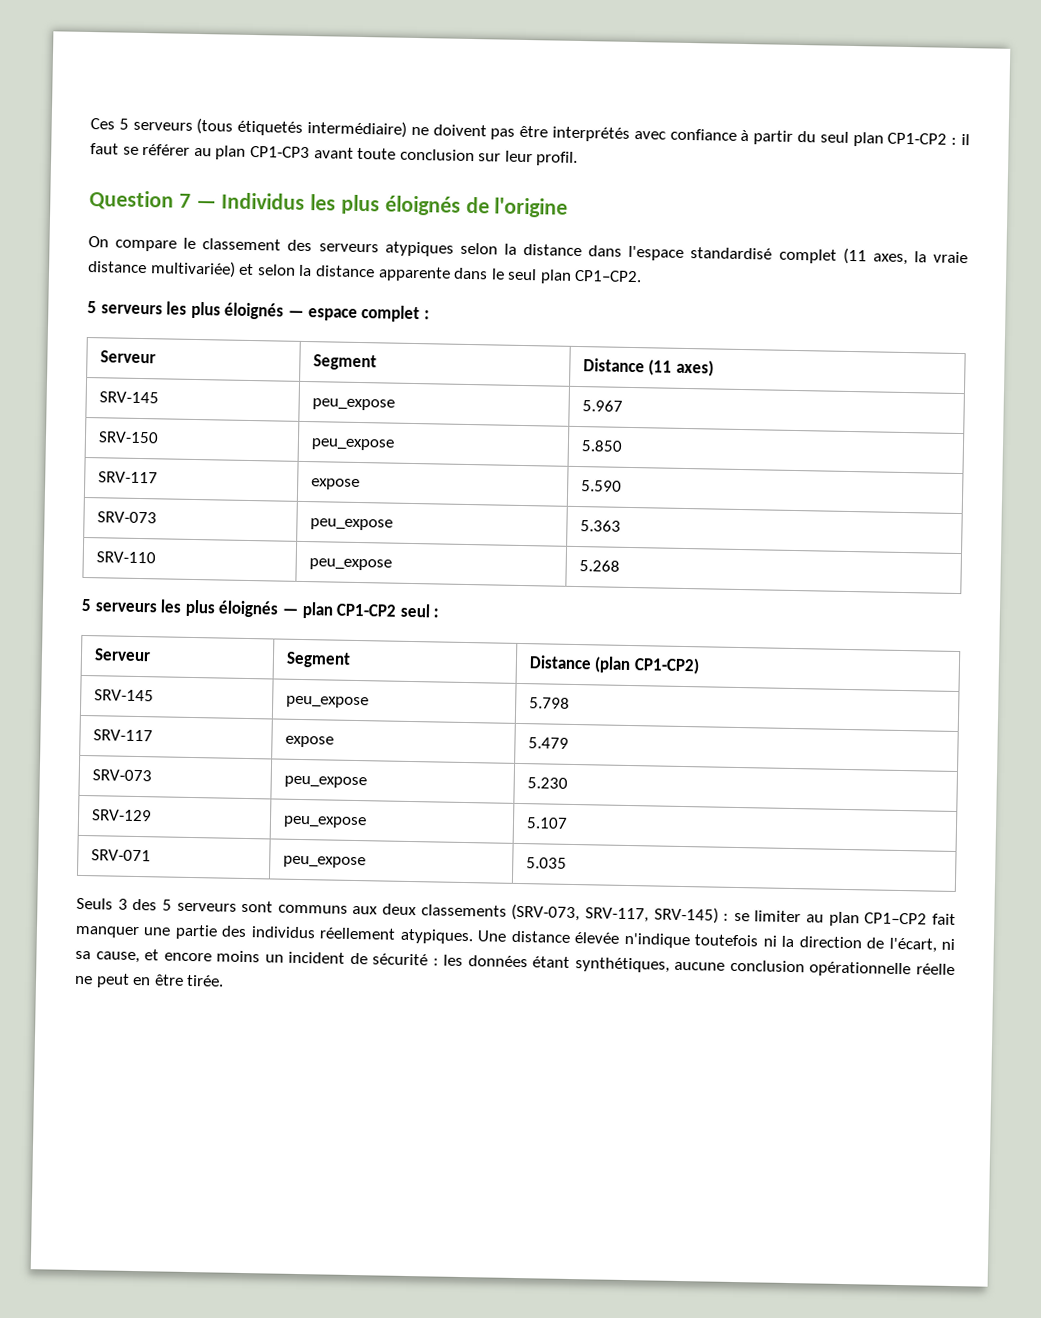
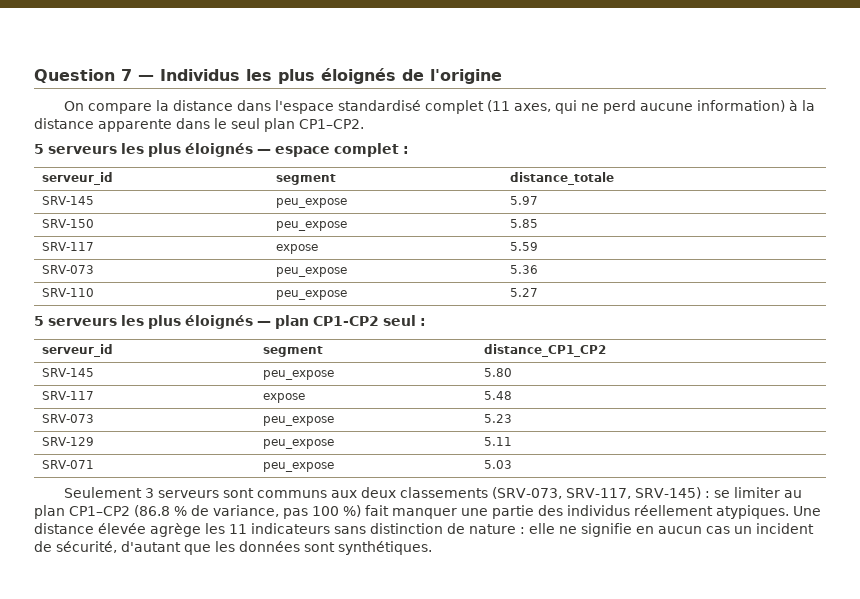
- Ces 5 serveurs (tous étiquetés intermédiaire) ne doivent pas être interprétés avec confiance à partir du seul plan CP1-CP2 : il faut se référer au plan CP1-CP3 avant toute conclusion sur leur profil.
- On compare le classement des serveurs atypiques selon la distance dans l'espace standardisé complet (11 axes, la vraie distance multivariée) et selon la distance apparente dans le seul plan CP1–CP2.
+ On compare la distance dans l'espace standardisé complet (11 axes, qui ne perd aucune information) à la distance apparente dans le seul plan CP1–CP2.
- Serveur | Segment | Distance (11 axes)
- SRV-145 | peu_expose | 5.967
+ serveur_id | segment | distance_totale
+ SRV-145 | peu_expose | 5.97
- SRV-150 | peu_expose | 5.850
- SRV-117 | expose | 5.590
- SRV-073 | peu_expose | 5.363
+ SRV-150 | peu_expose | 5.85
+ SRV-117 | expose | 5.59
+ SRV-073 | peu_expose | 5.36
- SRV-110 | peu_expose | 5.268
+ SRV-110 | peu_expose | 5.27
- Serveur | Segment | Distance (plan CP1-CP2)
- SRV-145 | peu_expose | 5.798
- SRV-117 | expose | 5.479
- SRV-073 | peu_expose | 5.230
+ serveur_id | segment | distance_CP1_CP2
+ SRV-145 | peu_expose | 5.80
+ SRV-117 | expose | 5.48
+ SRV-073 | peu_expose | 5.23
- SRV-129 | peu_expose | 5.107
+ SRV-129 | peu_expose | 5.11
- SRV-071 | peu_expose | 5.035
- Seuls 3 des 5 serveurs sont communs aux deux classements (SRV-073, SRV-117, SRV-145) : se limiter au plan CP1–CP2 fait manquer une partie des individus réellement atypiques.
+ SRV-071 | peu_expose | 5.03
+ Seulement 3 serveurs sont communs aux deux classements (SRV-073, SRV-117, SRV-145) : se limiter au plan CP1–CP2 (86.8 % de variance, pas 100 %) fait manquer une partie des individus réellement atypiques.
- Une distance élevée n'indique toutefois ni la direction de l'écart, ni sa cause, et encore moins un incident de sécurité : les données étant synthétiques, aucune conclusion opérationnelle réelle ne peut en être tirée.
+ Une distance élevée agrège les 11 indicateurs sans distinction de nature : elle ne signifie en aucun cas un incident de sécurité, d'autant que les données sont synthétiques.

